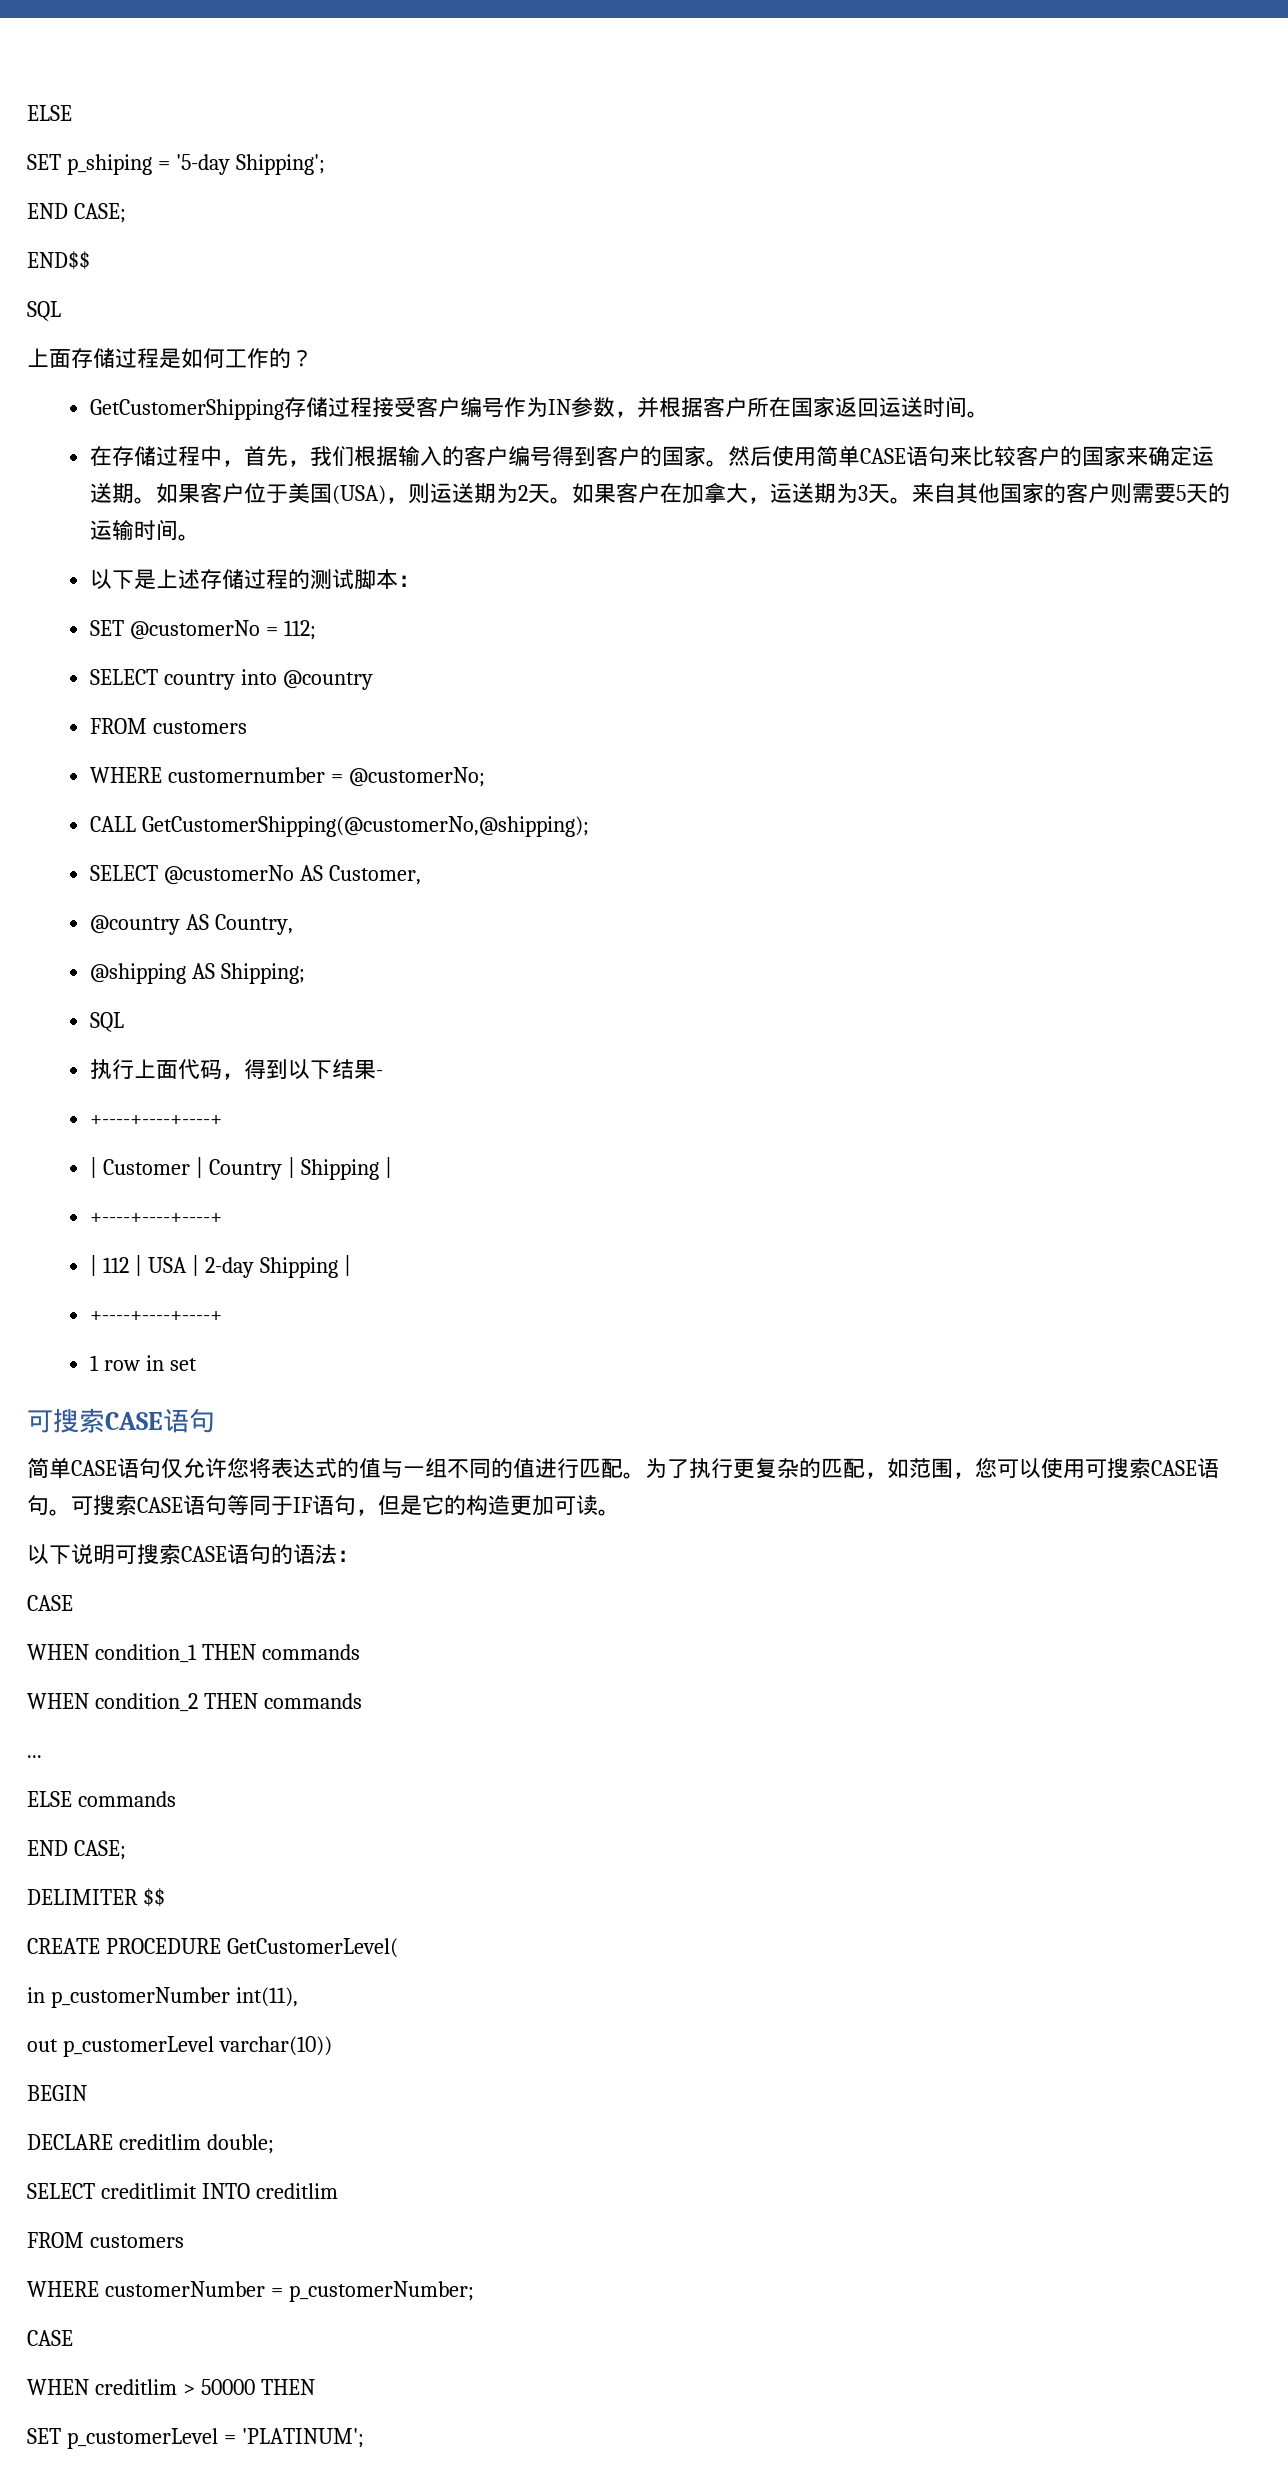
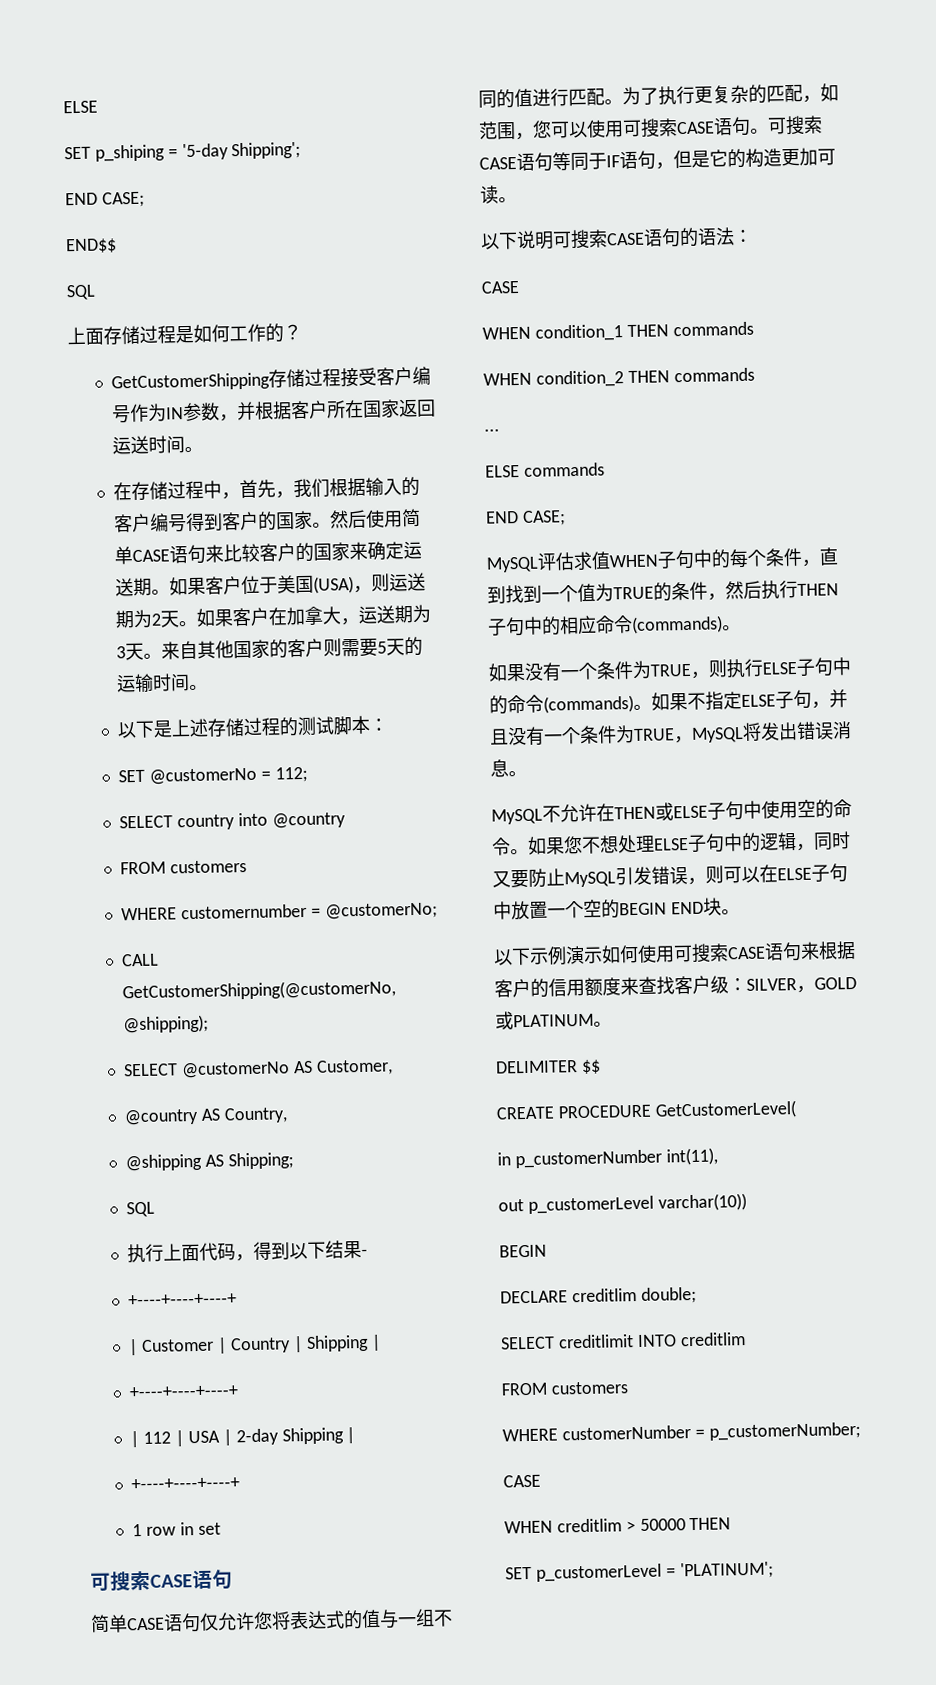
+ MySQL评估求值WHEN子句中的每个条件，直到找到一个值为TRUE的条件，然后执行THEN子句中的相应命令(commands)。
+ 如果没有一个条件为TRUE，则执行ELSE子句中的命令(commands)。如果不指定ELSE子句，并且没有一个条件为TRUE，MySQL将发出错误消息。
+ MySQL不允许在THEN或ELSE子句中使用空的命令。如果您不想处理ELSE子句中的逻辑，同时又要防止MySQL引发错误，则可以在ELSE子句中放置一个空的BEGIN END块。
+ 以下示例演示如何使用可搜索CASE语句来根据客户的信用额度来查找客户级：SILVER，GOLD或PLATINUM。

